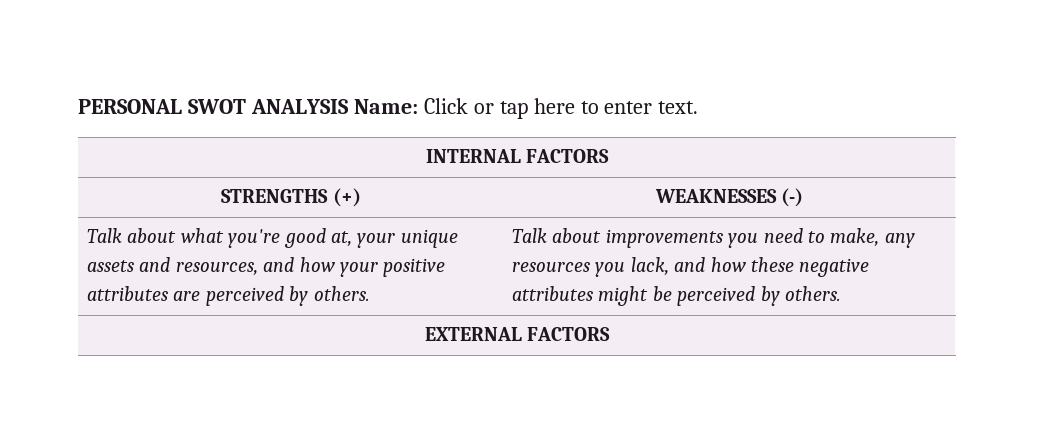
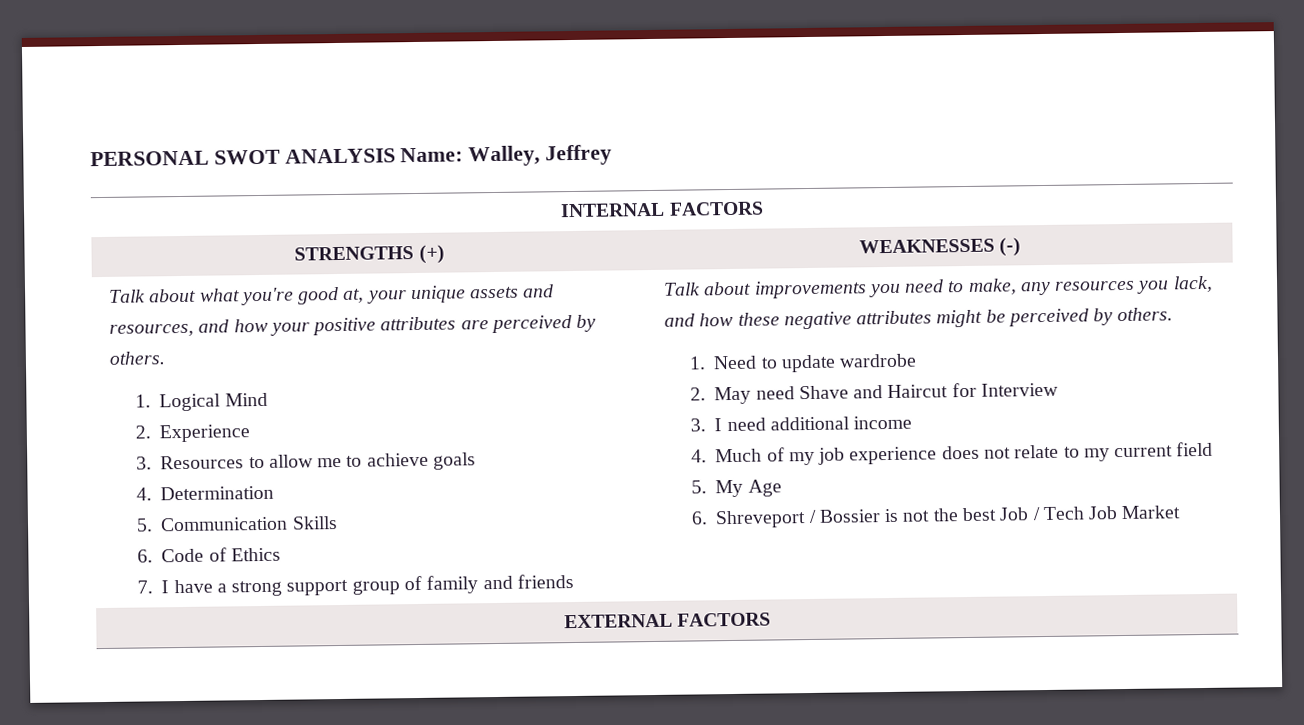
- PERSONAL SWOT ANALYSIS Name: Click or tap here to enter text.
+ PERSONAL SWOT ANALYSIS Name: Walley, Jeffrey
+ 1. Logical Mind
+ 2. Experience
+ 3. Resources to allow me to achieve goals
+ 4. Determination
+ 5. Communication Skills
+ 6. Code of Ethics
+ 7. I have a strong support group of family and friends
+ 1. Need to update wardrobe
+ 2. May need Shave and Haircut for Interview
+ 3. I need additional income
+ 4. Much of my job experience does not relate to my current field
+ 5. My Age
+ 6. Shreveport / Bossier is not the best Job / Tech Job Market

